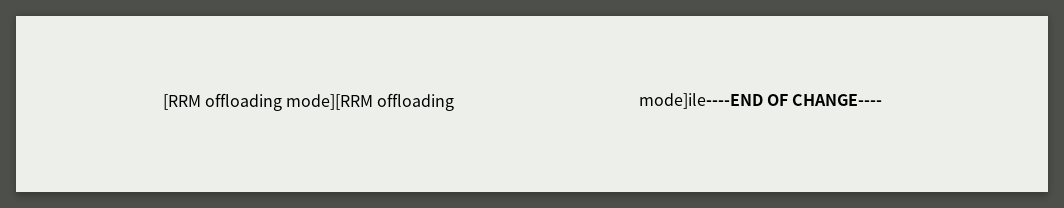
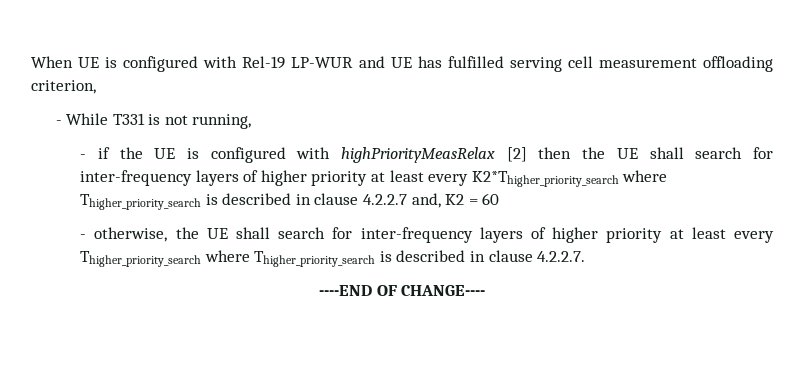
- [RRM offloading mode][RRM offloading mode]ile----END OF CHANGE----
+ When UE is configured with Rel-19 LP-WUR and UE has fulfilled serving cell measurement offloading criterion,
+ - While T331 is not running,
+ - if the UE is configured with highPriorityMeasRelax [2] then the UE shall search for inter-frequency layers of higher priority at least every K2*Thigher_priority_search where Thigher_priority_search is described in clause 4.2.2.7 and, K2 = 60
+ - otherwise, the UE shall search for inter-frequency layers of higher priority at least every Thigher_priority_search where Thigher_priority_search is described in clause 4.2.2.7.
+ ----END OF CHANGE----

